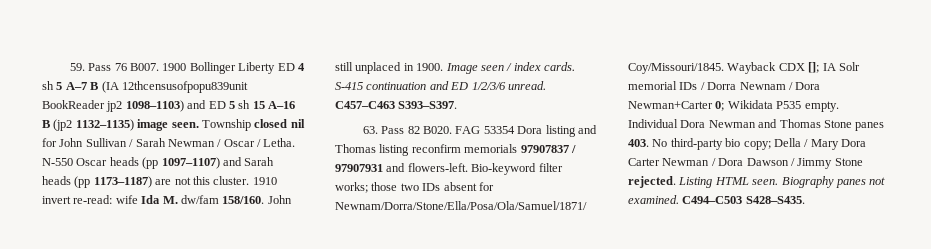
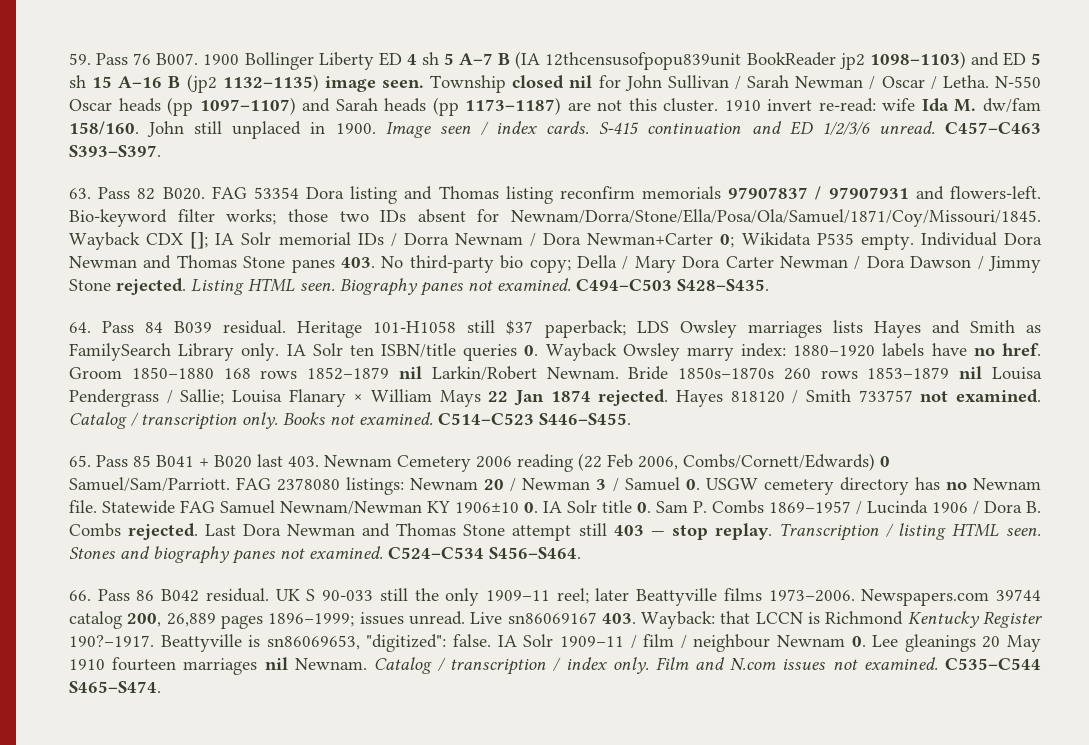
+ 64. Pass 84 B039 residual. Heritage 101-H1058 still $37 paperback; LDS Owsley marriages lists Hayes and Smith as FamilySearch Library only. IA Solr ten ISBN/title queries 0. Wayback Owsley marry index: 1880–1920 labels have no href. Groom 1850–1880 168 rows 1852–1879 nil Larkin/Robert Newnam. Bride 1850s–1870s 260 rows 1853–1879 nil Louisa Pendergrass / Sallie; Louisa Flanary × William Mays 22 Jan 1874 rejected. Hayes 818120 / Smith 733757 not examined. Catalog / transcription only. Books not examined. C514–C523 S446–S455.
+ 65. Pass 85 B041 + B020 last 403. Newnam Cemetery 2006 reading (22 Feb 2006, Combs/Cornett/Edwards) 0 Samuel/Sam/Parriott. FAG 2378080 listings: Newnam 20 / Newman 3 / Samuel 0. USGW cemetery directory has no Newnam file. Statewide FAG Samuel Newnam/Newman KY 1906±10 0. IA Solr title 0. Sam P. Combs 1869–1957 / Lucinda 1906 / Dora B. Combs rejected. Last Dora Newman and Thomas Stone attempt still 403 — stop replay. Transcription / listing HTML seen. Stones and biography panes not examined. C524–C534 S456–S464.
+ 66. Pass 86 B042 residual. UK S 90-033 still the only 1909–11 reel; later Beattyville films 1973–2006. Newspapers.com 39744 catalog 200, 26,889 pages 1896–1999; issues unread. Live sn86069167 403. Wayback: that LCCN is Richmond Kentucky Register 190?–1917. Beattyville is sn86069653, "digitized": false. IA Solr 1909–11 / film / neighbour Newnam 0. Lee gleanings 20 May 1910 fourteen marriages nil Newnam. Catalog / transcription / index only. Film and N.com issues not examined. C535–C544 S465–S474.

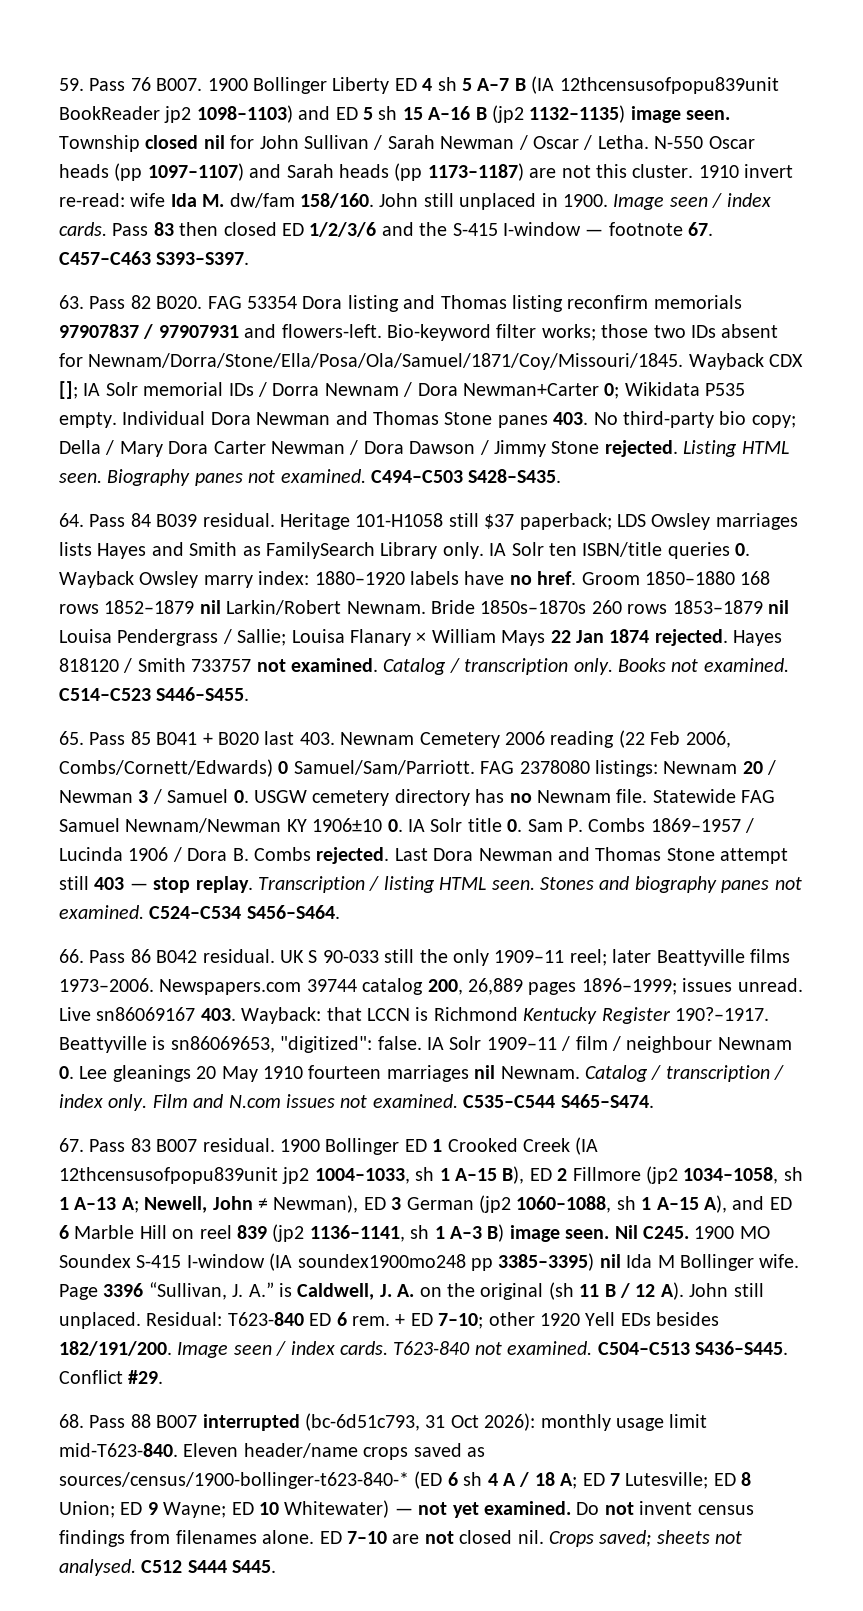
- S-415 continuation and ED 1/2/3/6 unread. C457–C463 S393–S397.
+ Pass 83 then closed ED 1/2/3/6 and the S-415 I-window — footnote 67. C457–C463 S393–S397.
+ 67. Pass 83 B007 residual. 1900 Bollinger ED 1 Crooked Creek (IA 12thcensusofpopu839unit jp2 1004–1033, sh 1 A–15 B), ED 2 Fillmore (jp2 1034–1058, sh 1 A–13 A; Newell, John ≠ Newman), ED 3 German (jp2 1060–1088, sh 1 A–15 A), and ED 6 Marble Hill on reel 839 (jp2 1136–1141, sh 1 A–3 B) image seen. Nil C245. 1900 MO Soundex S-415 I-window (IA soundex1900mo248 pp 3385–3395) nil Ida M Bollinger wife. Page 3396 “Sullivan, J. A.” is Caldwell, J. A. on the original (sh 11 B / 12 A). John still unplaced. Residual: T623-840 ED 6 rem. + ED 7–10; other 1920 Yell EDs besides 182/191/200. Image seen / index cards. T623-840 not examined. C504–C513 S436–S445. Conflict #29.
+ 68. Pass 88 B007 interrupted (bc-6d51c793, 31 Oct 2026): monthly usage limit mid-T623-840. Eleven header/name crops saved as sources/census/1900-bollinger-t623-840-* (ED 6 sh 4 A / 18 A; ED 7 Lutesville; ED 8 Union; ED 9 Wayne; ED 10 Whitewater) — not yet examined. Do not invent census findings from filenames alone. ED 7–10 are not closed nil. Crops saved; sheets not analysed. C512 S444 S445.

